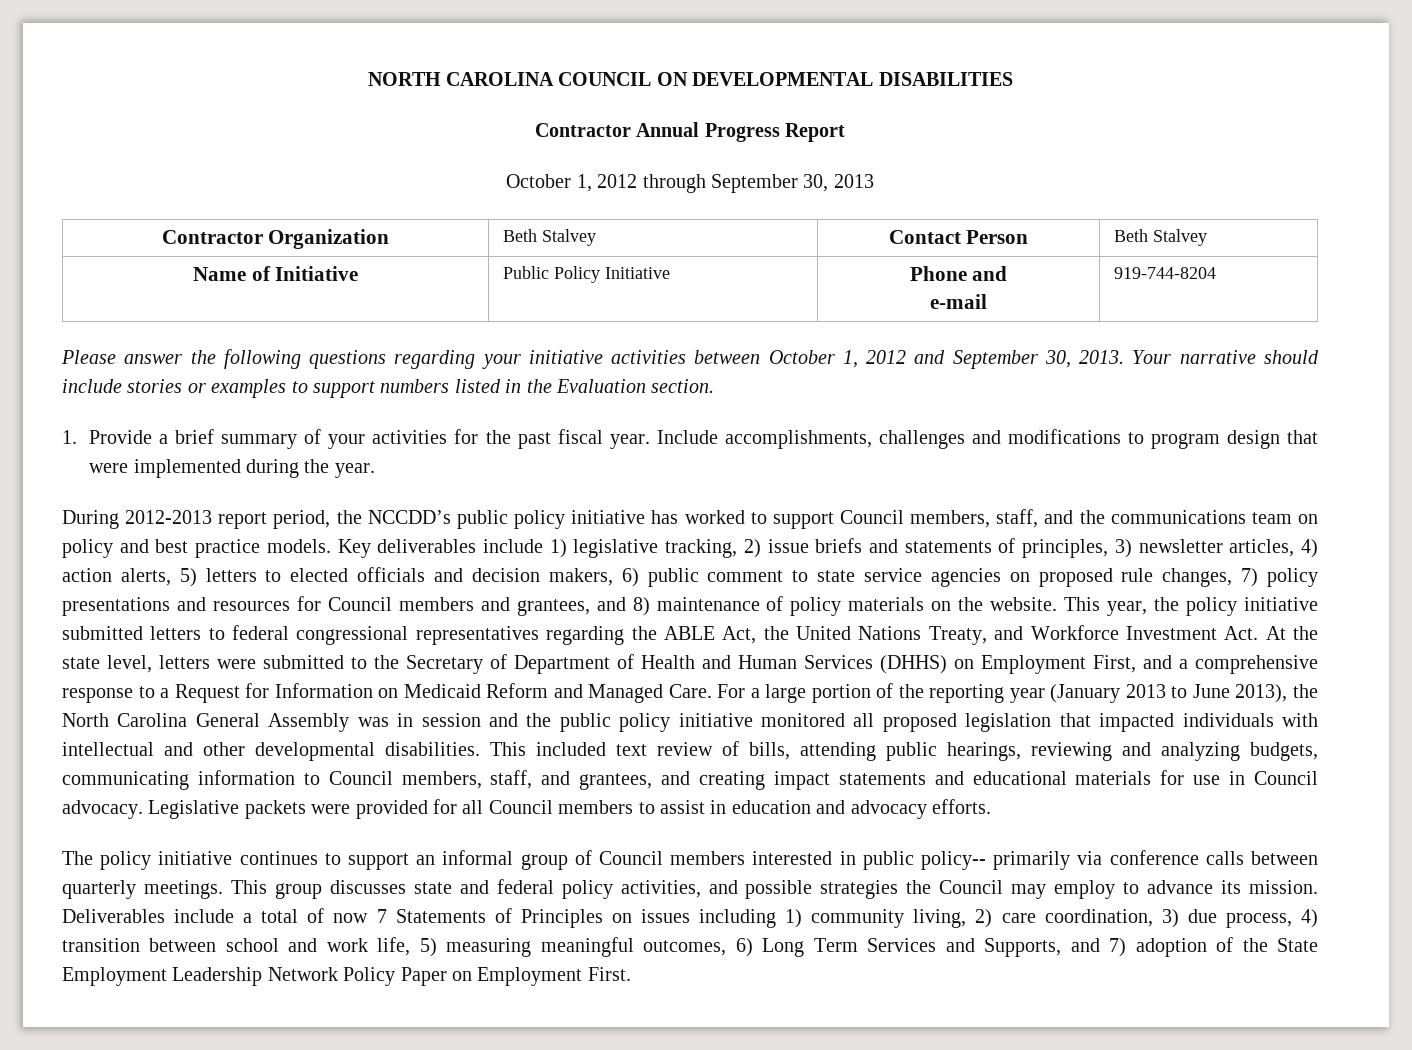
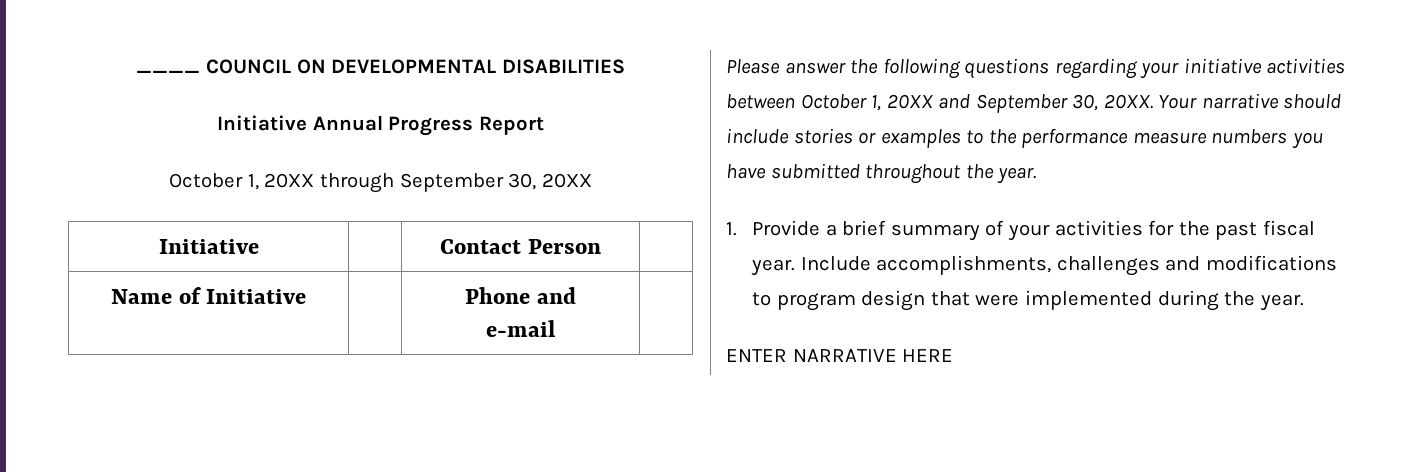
- NORTH CAROLINA COUNCIL ON DEVELOPMENTAL DISABILITIES
+ ____ COUNCIL ON DEVELOPMENTAL DISABILITIES
- Contractor Annual Progress Report
+ Initiative Annual Progress Report
- October 1, 2012 through September 30, 2013
- Contractor Organization | Beth Stalvey | Contact Person | Beth Stalvey
+ October 1, 20XX through September 30, 20XX
+ Initiative | | Contact Person |
- Name of Initiative | Public Policy Initiative | Phone and
- e-mail | 919-744-8204
+ Name of Initiative | | Phone and
+ e-mail |
- Please answer the following questions regarding your initiative activities between October 1, 2012 and September 30, 2013.
+ Please answer the following questions regarding your initiative activities between October 1, 20XX and September 30, 20XX.
- Your narrative should include stories or examples to support numbers listed in the Evaluation section.
+ Your narrative should include stories or examples to the performance measure numbers you have submitted throughout the year.
- During 2012-2013 report period, the NCCDD’s public policy initiative has worked to support Council members, staff, and the communications team on policy and best practice models. Key deliverables include 1) legislative tracking, 2) issue briefs and statements of principles, 3) newsletter articles, 4) action alerts, 5) letters to elected officials and decision makers, 6) public comment to state service agencies on proposed rule changes, 7) policy presentations and resources for Council members and grantees, and 8) maintenance of policy materials on the website. This year, the policy initiative submitted letters to federal congressional representatives regarding the ABLE Act, the United Nations Treaty, and Workforce Investment Act. At the state level, letters were submitted to the Secretary of Department of Health and Human Services (DHHS) on Employment First, and a comprehensive response to a Request for Information on Medicaid Reform and Managed Care. For a large portion of the reporting year (January 2013 to June 2013), the North Carolina General Assembly was in session and the public policy initiative monitored all proposed legislation that impacted individuals with intellectual and other developmental disabilities. This included text review of bills, attending public hearings, reviewing and analyzing budgets, communicating information to Council members, staff, and grantees, and creating impact statements and educational materials for use in Council advocacy. Legislative packets were provided for all Council members to assist in education and advocacy efforts.
- The policy initiative continues to support an informal group of Council members interested in public policy-- primarily via conference calls between quarterly meetings. This group discusses state and federal policy activities, and possible strategies the Council may employ to advance its mission. Deliverables include a total of now 7 Statements of Principles on issues including 1) community living, 2) care coordination, 3) due process, 4) transition between school and work life, 5) measuring meaningful outcomes, 6) Long Term Services and Supports, and 7) adoption of the State Employment Leadership Network Policy Paper on Employment First.
+ ENTER NARRATIVE HERE

